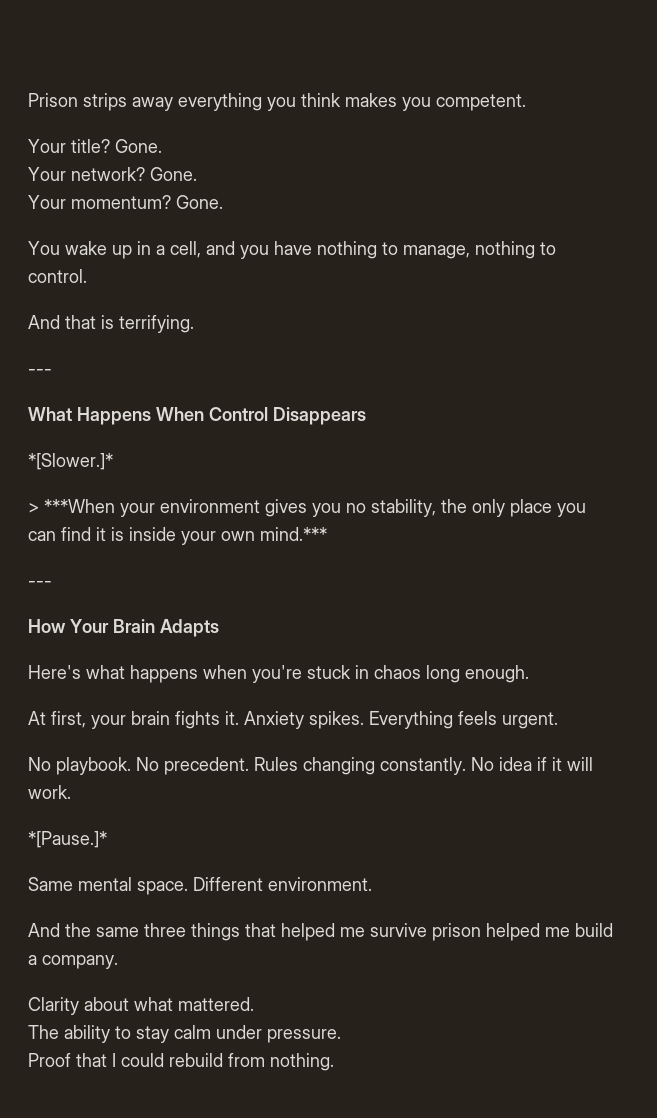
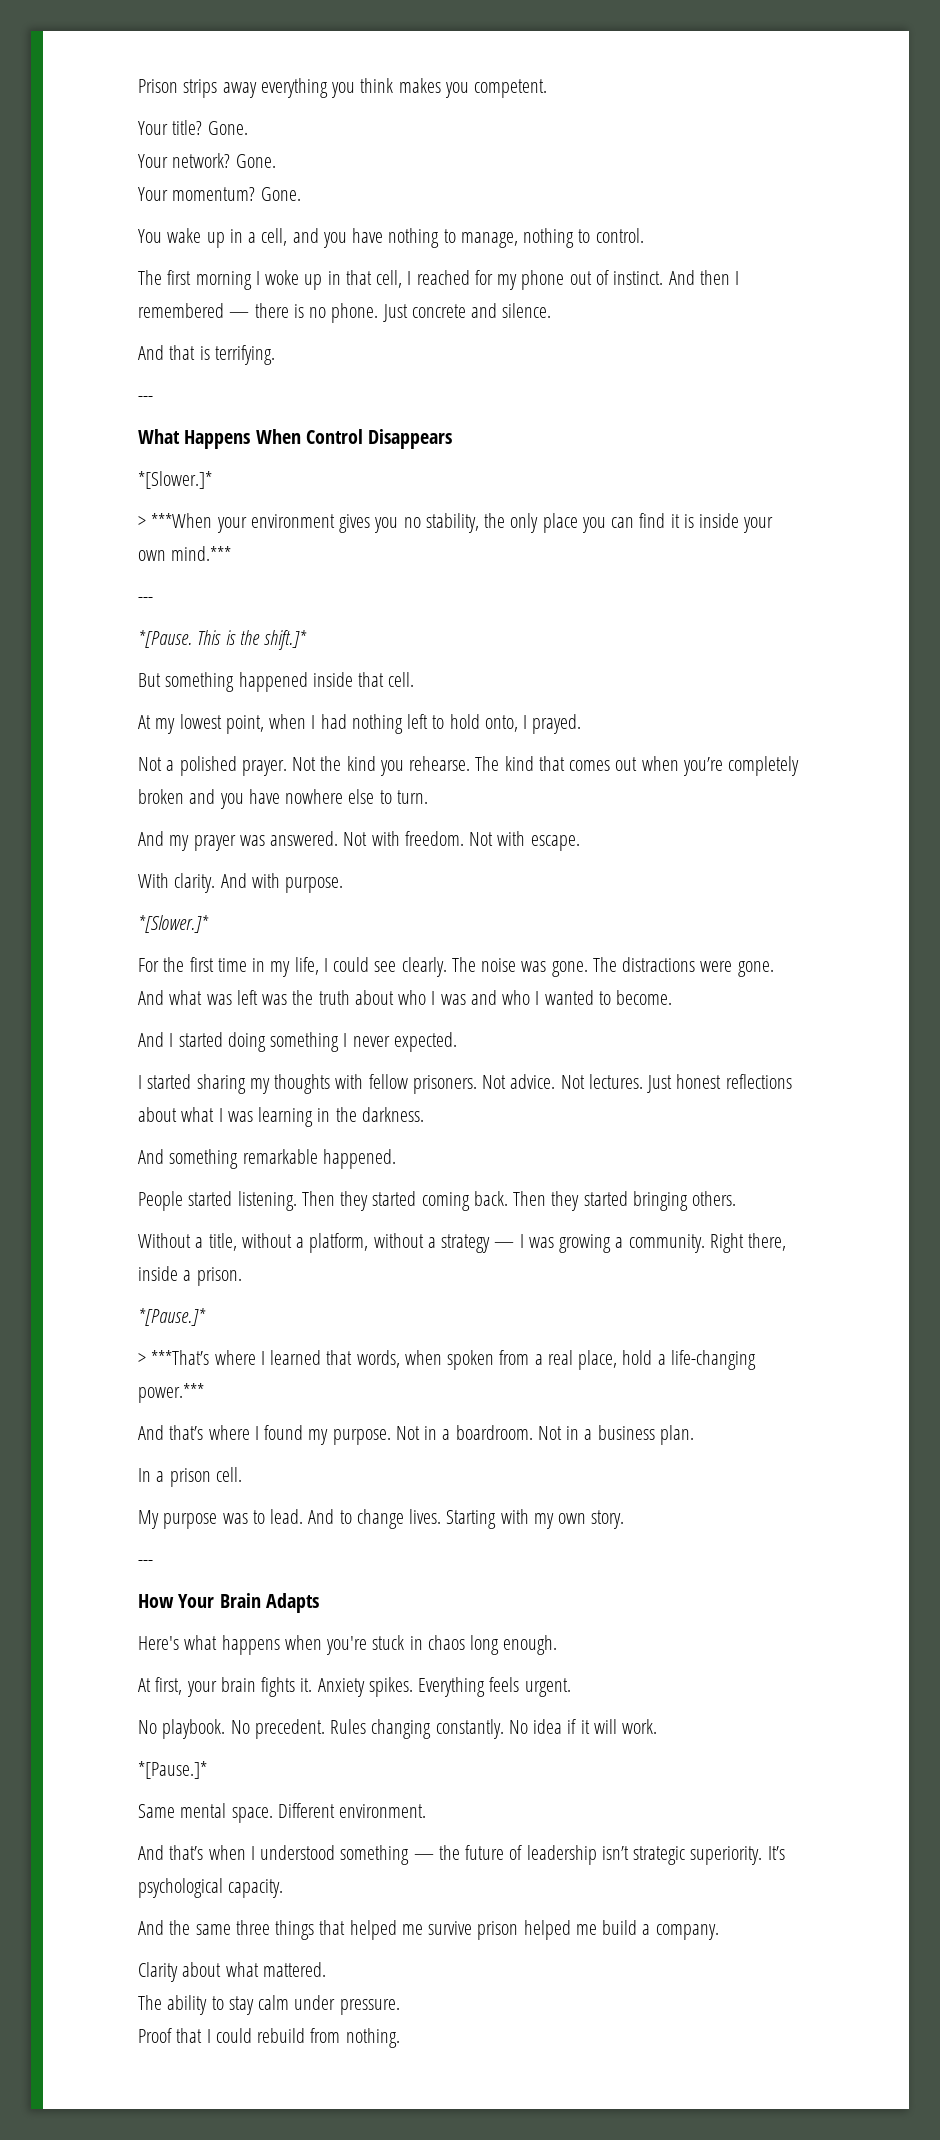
+ The first morning I woke up in that cell, I reached for my phone out of instinct. And then I remembered — there is no phone. Just concrete and silence.
+ *[Pause. This is the shift.]*
+ But something happened inside that cell.
+ At my lowest point, when I had nothing left to hold onto, I prayed.
+ Not a polished prayer. Not the kind you rehearse. The kind that comes out when you’re completely broken and you have nowhere else to turn.
+ And my prayer was answered. Not with freedom. Not with escape.
+ With clarity. And with purpose.
+ *[Slower.]*
+ For the first time in my life, I could see clearly. The noise was gone. The distractions were gone. And what was left was the truth about who I was and who I wanted to become.
+ And I started doing something I never expected.
+ I started sharing my thoughts with fellow prisoners. Not advice. Not lectures. Just honest reflections about what I was learning in the darkness.
+ And something remarkable happened.
+ People started listening. Then they started coming back. Then they started bringing others.
+ Without a title, without a platform, without a strategy — I was growing a community. Right there, inside a prison.
+ *[Pause.]*
+ > ***That’s where I learned that words, when spoken from a real place, hold a life-changing power.***
+ And that’s where I found my purpose. Not in a boardroom. Not in a business plan.
+ In a prison cell.
+ My purpose was to lead. And to change lives. Starting with my own story.
+ ---
+ And that’s when I understood something — the future of leadership isn’t strategic superiority. It’s psychological capacity.

